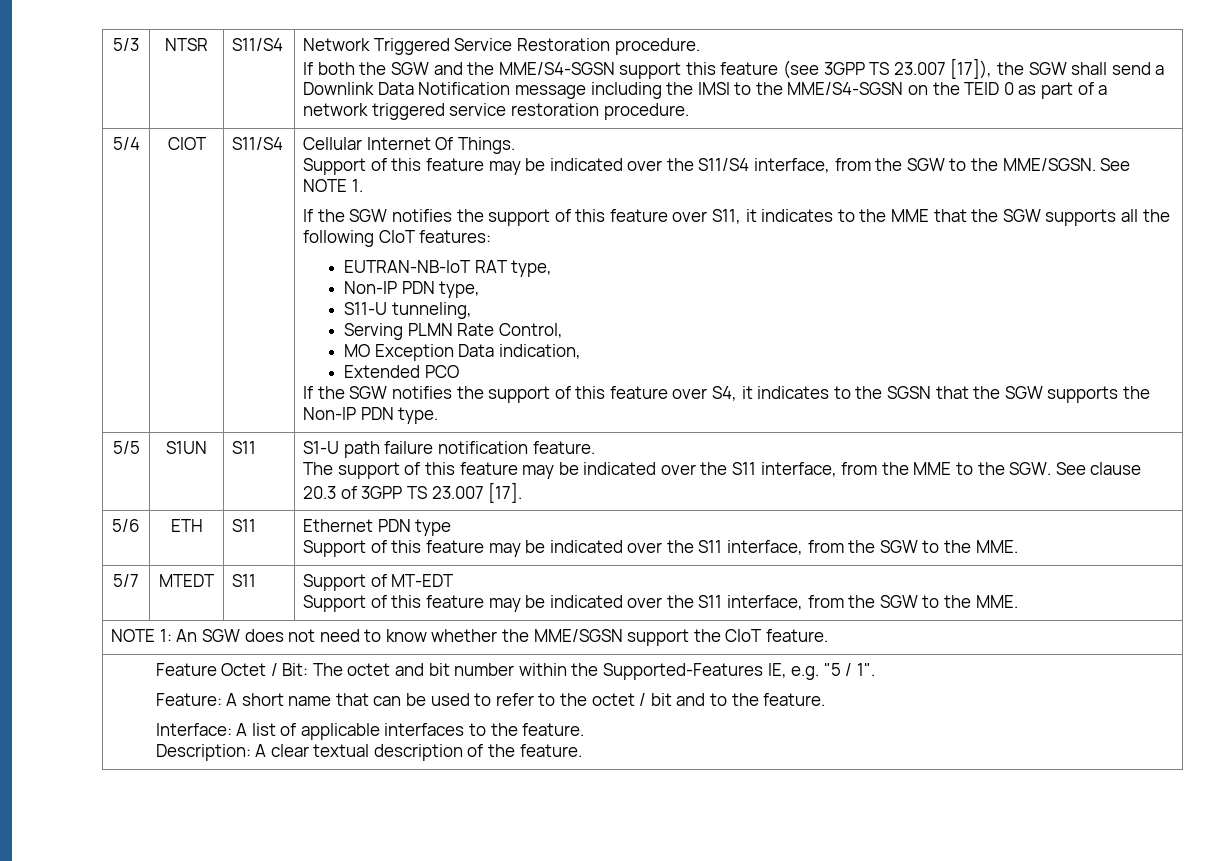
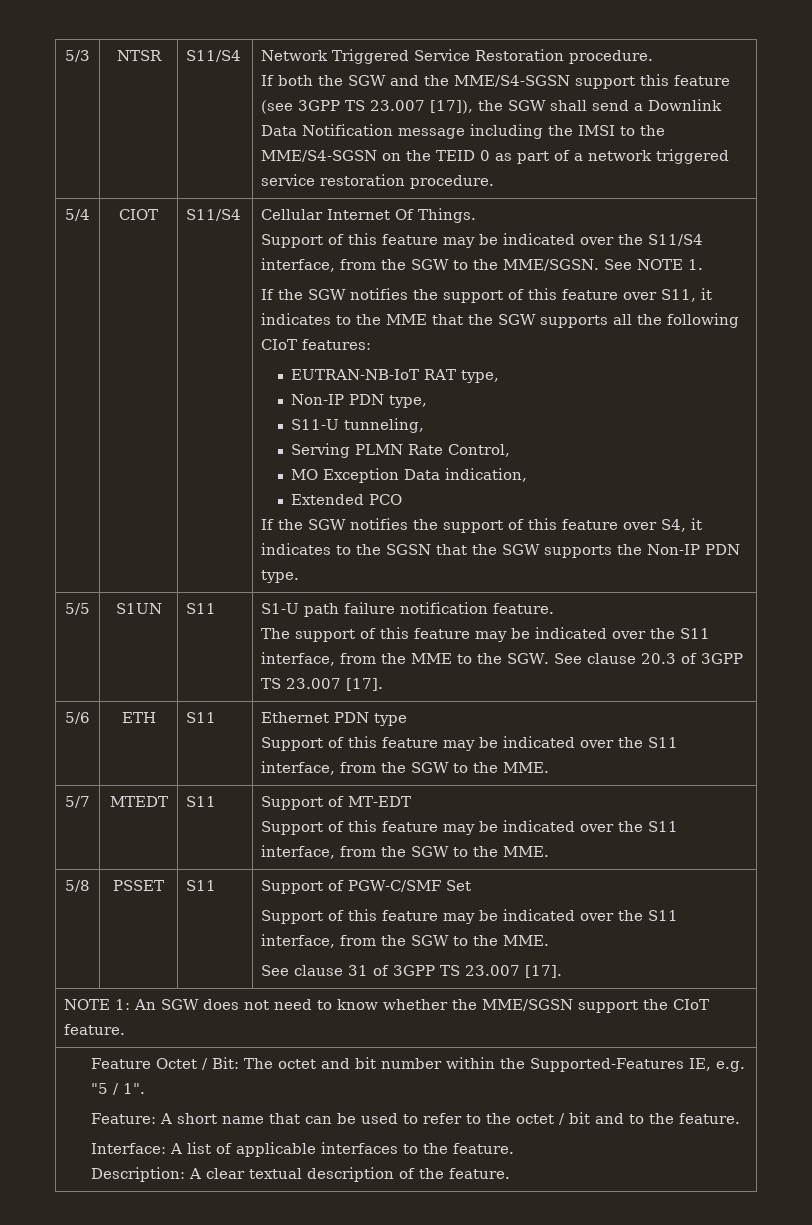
+ 5/8 | PSSET | S11 | Support of PGW-C/SMF Set
+ Support of this feature may be indicated over the S11 interface, from the SGW to the MME.
+ See clause 31 of 3GPP TS 23.007 [17].

